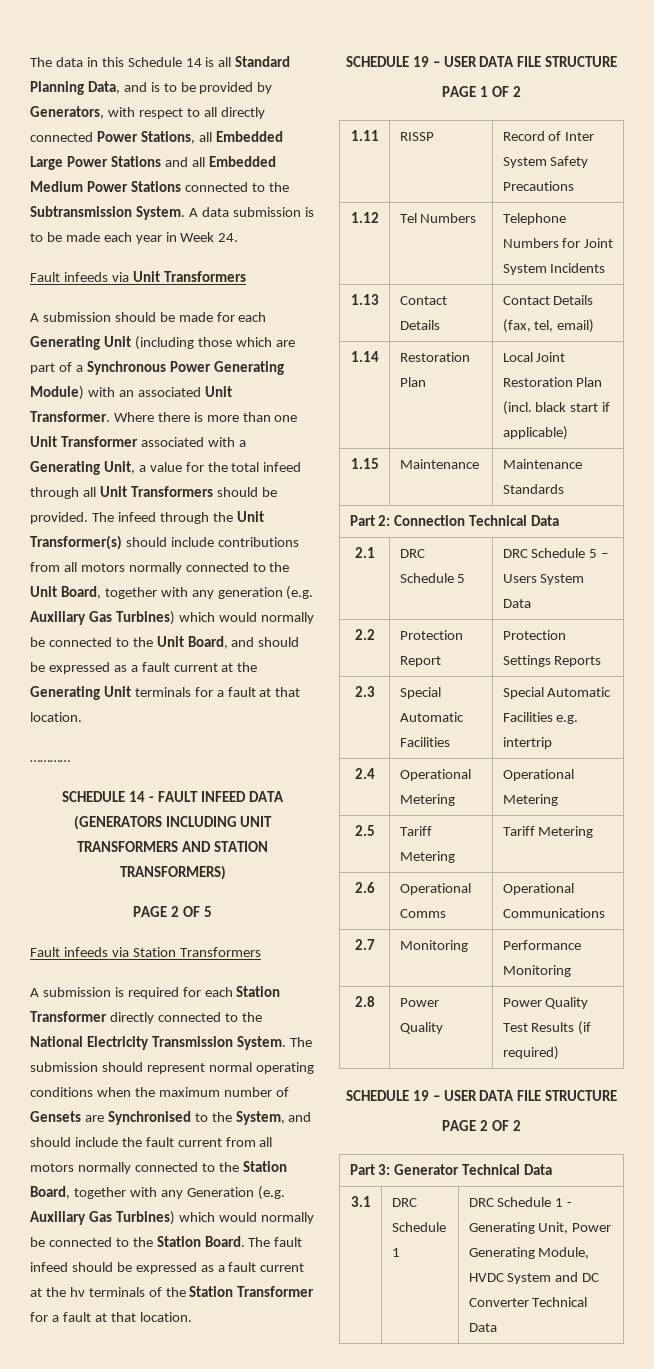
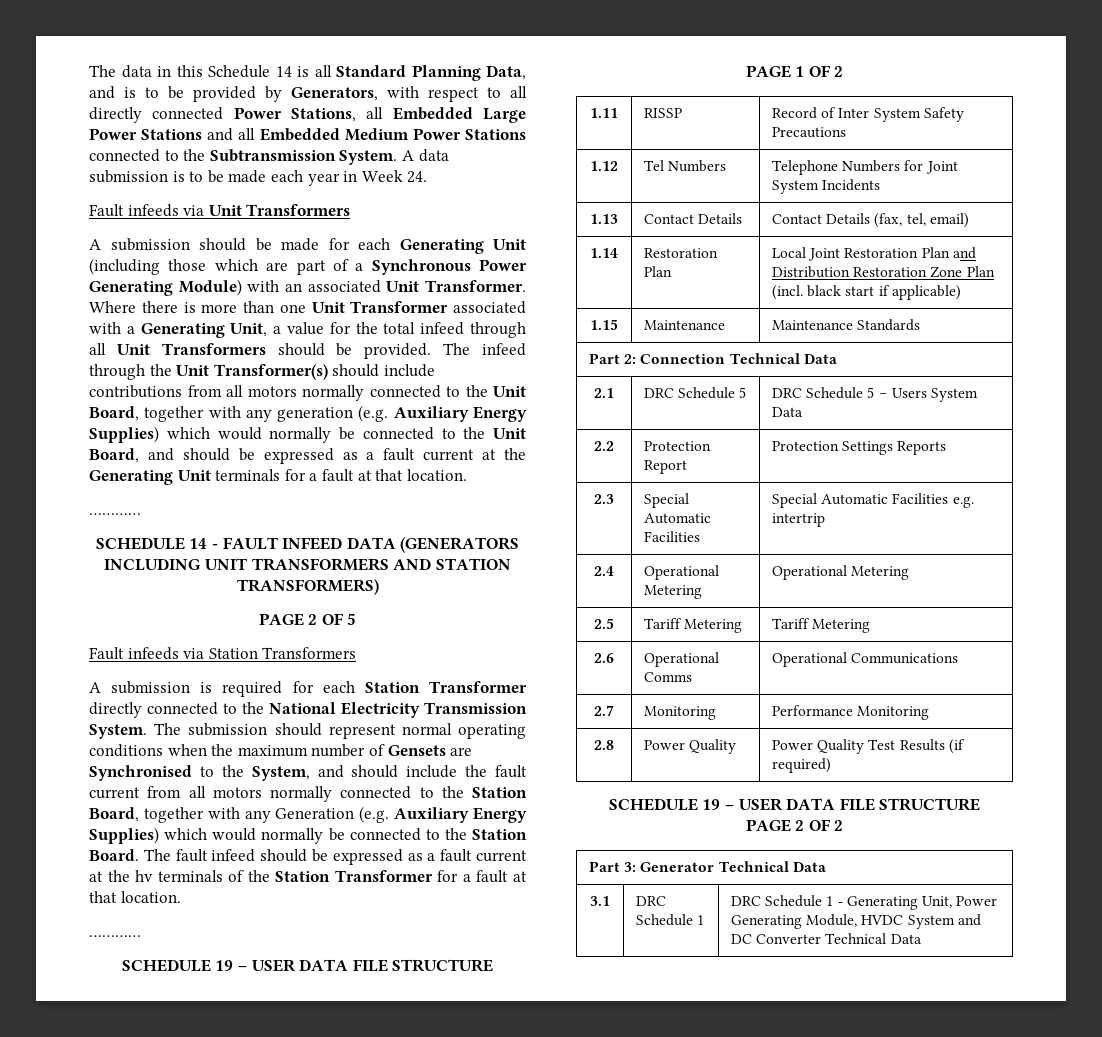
- The infeed through the Unit Transformer(s) should include contributions from all motors normally connected to the Unit Board, together with any generation (e.g. Auxiliary Gas Turbines) which would normally be connected to the Unit Board, and should be expressed as a fault current at the Generating Unit terminals for a fault at that location.
+ The infeed through the Unit Transformer(s) should include contributions from all motors normally connected to the Unit Board, together with any generation (e.g. Auxiliary Energy Supplies) which would normally be connected to the Unit Board, and should be expressed as a fault current at the Generating Unit terminals for a fault at that location.
- The submission should represent normal operating conditions when the maximum number of Gensets are Synchronised to the System, and should include the fault current from all motors normally connected to the Station Board, together with any Generation (e.g. Auxiliary Gas Turbines) which would normally be connected to the Station Board.
+ The submission should represent normal operating conditions when the maximum number of Gensets are Synchronised to the System, and should include the fault current from all motors normally connected to the Station Board, together with any Generation (e.g. Auxiliary Energy Supplies) which would normally be connected to the Station Board.
  The fault infeed should be expressed as a fault current at the hv terminals of the Station Transformer for a fault at that location.
+ …………
- 1.14 | Restoration Plan | Local Joint Restoration Plan (incl. black start if applicable)
+ 1.14 | Restoration Plan | Local Joint Restoration Plan and Distribution Restoration Zone Plan (incl. black start if applicable)

